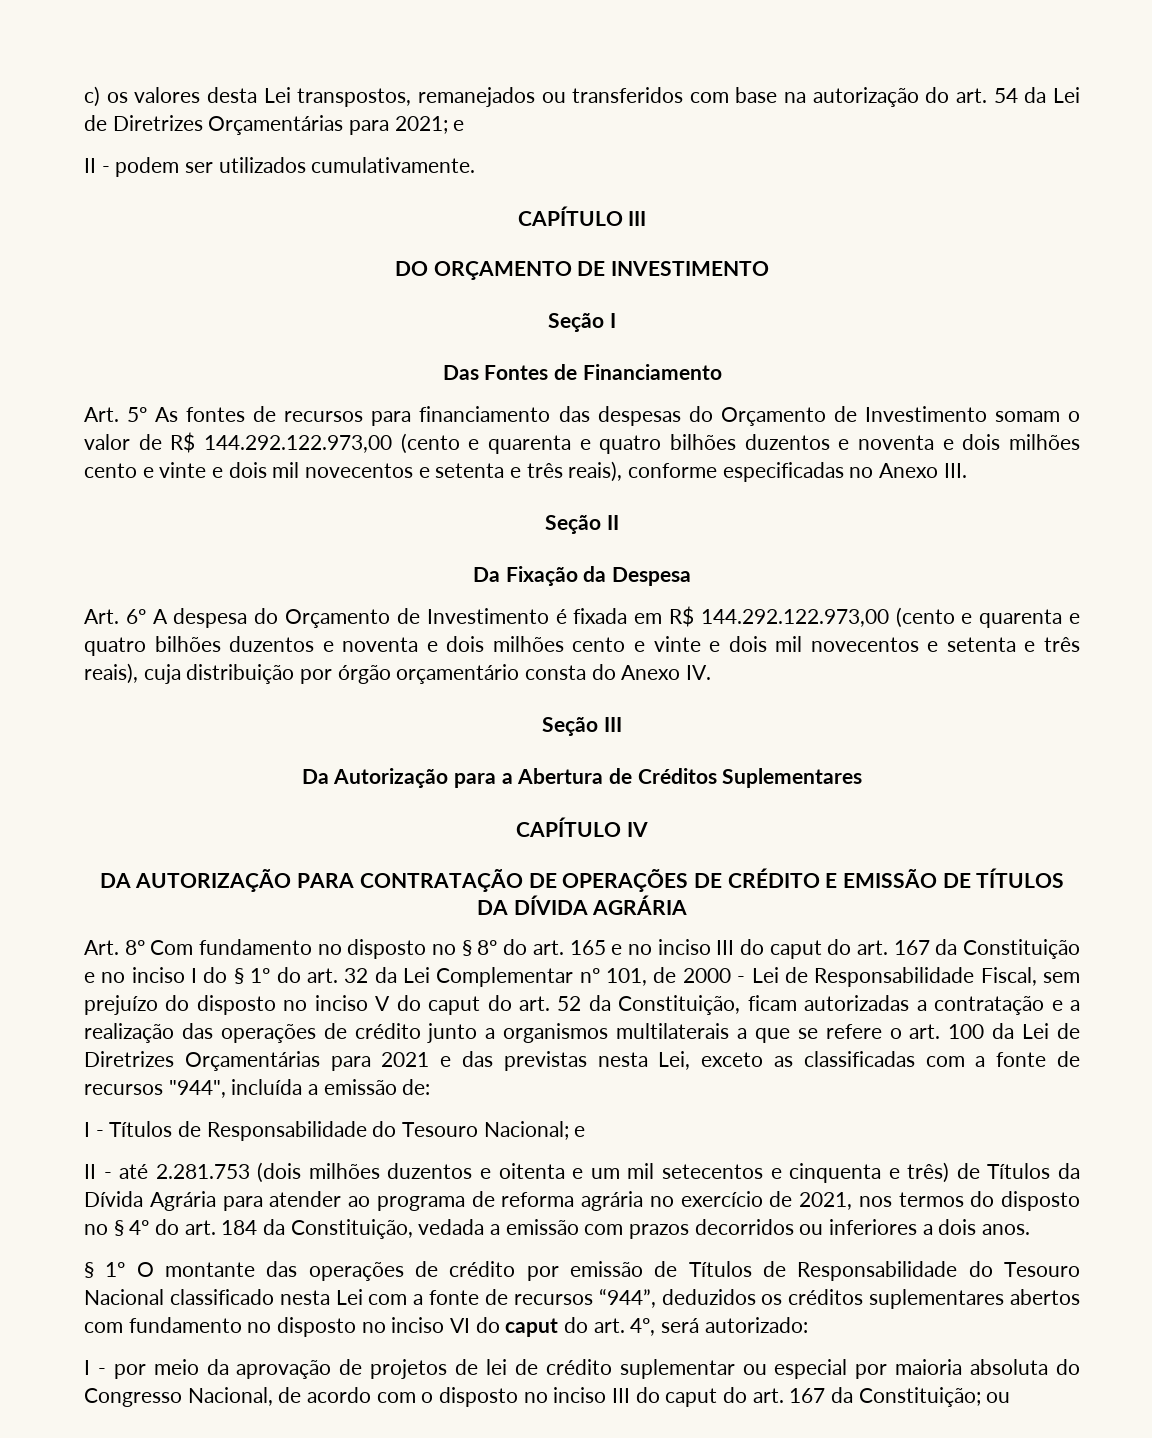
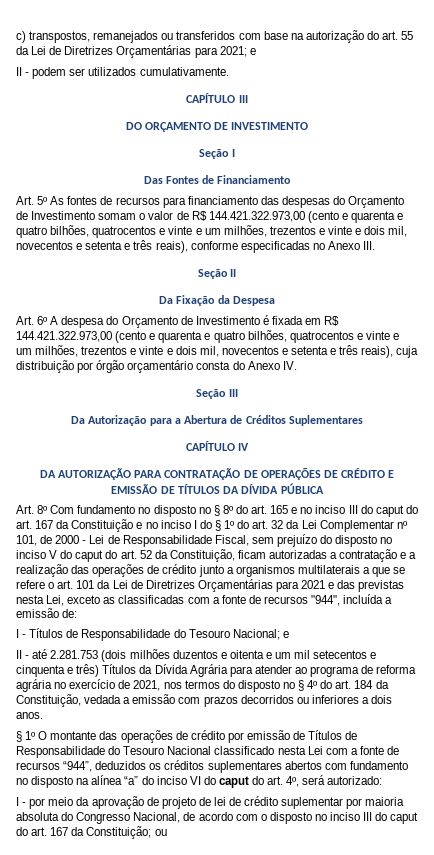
- c) os valores desta Lei transpostos, remanejados ou transferidos com base na autorização do art. 54 da Lei de Diretrizes Orçamentárias para 2021; e
+ c) transpostos, remanejados ou transferidos com base na autorização do art. 55 da Lei de Diretrizes Orçamentárias para 2021; e
- Art. 5º As fontes de recursos para financiamento das despesas do Orçamento de Investimento somam o valor de R$ 144.292.122.973,00 (cento e quarenta e quatro bilhões duzentos e noventa e dois milhões cento e vinte e dois mil novecentos e setenta e três reais), conforme especificadas no Anexo III.
+ Art. 5º As fontes de recursos para financiamento das despesas do Orçamento de Investimento somam o valor de R$ 144.421.322.973,00 (cento e quarenta e quatro bilhões, quatrocentos e vinte e um milhões, trezentos e vinte e dois mil, novecentos e setenta e três reais), conforme especificadas no Anexo III.
- Art. 6º A despesa do Orçamento de Investimento é fixada em R$ 144.292.122.973,00 (cento e quarenta e quatro bilhões duzentos e noventa e dois milhões cento e vinte e dois mil novecentos e setenta e três reais), cuja distribuição por órgão orçamentário consta do Anexo IV.
+ Art. 6º A despesa do Orçamento de Investimento é fixada em R$ 144.421.322.973,00 (cento e quarenta e quatro bilhões, quatrocentos e vinte e um milhões, trezentos e vinte e dois mil, novecentos e setenta e três reais), cuja distribuição por órgão orçamentário consta do Anexo IV.
- DA AUTORIZAÇÃO PARA CONTRATAÇÃO DE OPERAÇÕES DE CRÉDITO E EMISSÃO DE TÍTULOS DA DÍVIDA AGRÁRIA
+ DA AUTORIZAÇÃO PARA CONTRATAÇÃO DE OPERAÇÕES DE CRÉDITO E EMISSÃO DE TÍTULOS DA DÍVIDA PÚBLICA
- Art. 8º Com fundamento no disposto no § 8º do art. 165 e no inciso III do caput do art. 167 da Constituição e no inciso I do § 1º do art. 32 da Lei Complementar nº 101, de 2000 - Lei de Responsabilidade Fiscal, sem prejuízo do disposto no inciso V do caput do art. 52 da Constituição, ficam autorizadas a contratação e a realização das operações de crédito junto a organismos multilaterais a que se refere o art. 100 da Lei de Diretrizes Orçamentárias para 2021 e das previstas nesta Lei, exceto as classificadas com a fonte de recursos "944", incluída a emissão de:
+ Art. 8º Com fundamento no disposto no § 8º do art. 165 e no inciso III do caput do art. 167 da Constituição e no inciso I do § 1º do art. 32 da Lei Complementar nº 101, de 2000 - Lei de Responsabilidade Fiscal, sem prejuízo do disposto no inciso V do caput do art. 52 da Constituição, ficam autorizadas a contratação e a realização das operações de crédito junto a organismos multilaterais a que se refere o art. 101 da Lei de Diretrizes Orçamentárias para 2021 e das previstas nesta Lei, exceto as classificadas com a fonte de recursos "944", incluída a emissão de:
- II - até 2.281.753 (dois milhões duzentos e oitenta e um mil setecentos e cinquenta e três) de Títulos da Dívida Agrária para atender ao programa de reforma agrária no exercício de 2021, nos termos do disposto no § 4º do art. 184 da Constituição, vedada a emissão com prazos decorridos ou inferiores a dois anos.
+ II - até 2.281.753 (dois milhões duzentos e oitenta e um mil setecentos e cinquenta e três) Títulos da Dívida Agrária para atender ao programa de reforma agrária no exercício de 2021, nos termos do disposto no § 4º do art. 184 da Constituição, vedada a emissão com prazos decorridos ou inferiores a dois anos.
- § 1º O montante das operações de crédito por emissão de Títulos de Responsabilidade do Tesouro Nacional classificado nesta Lei com a fonte de recursos “944”, deduzidos os créditos suplementares abertos com fundamento no disposto no inciso VI do caput do art. 4º, será autorizado:
+ § 1º O montante das operações de crédito por emissão de Títulos de Responsabilidade do Tesouro Nacional classificado nesta Lei com a fonte de recursos “944”, deduzidos os créditos suplementares abertos com fundamento no disposto na alínea “a” do inciso VI do caput do art. 4º, será autorizado:
- I - por meio da aprovação de projetos de lei de crédito suplementar ou especial por maioria absoluta do Congresso Nacional, de acordo com o disposto no inciso III do caput do art. 167 da Constituição; ou
+ I - por meio da aprovação de projeto de lei de crédito suplementar por maioria absoluta do Congresso Nacional, de acordo com o disposto no inciso III do caput do art. 167 da Constituição; ou

